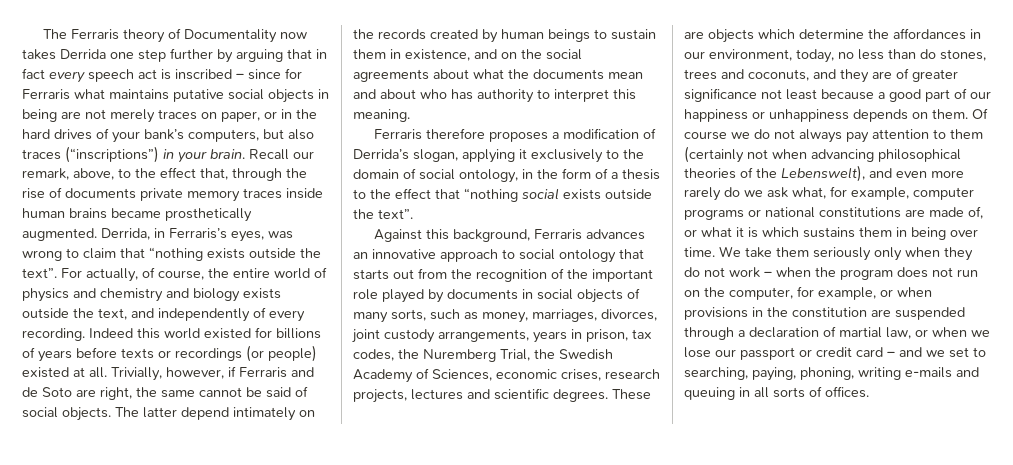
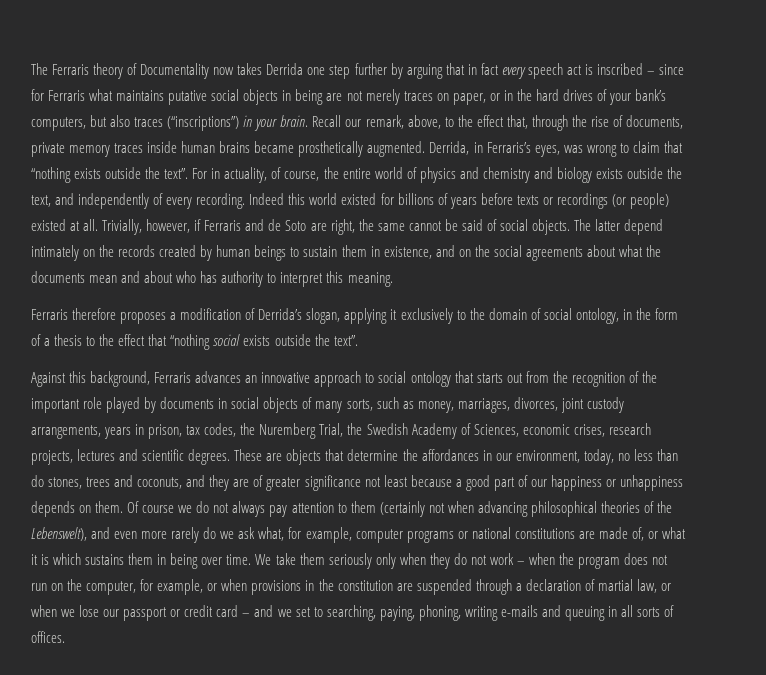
- Recall our remark, above, to the effect that, through the rise of documents private memory traces inside human brains became prosthetically augmented.
+ Recall our remark, above, to the effect that, through the rise of documents, private memory traces inside human brains became prosthetically augmented.
- For actually, of course, the entire world of physics and chemistry and biology exists outside the text, and independently of every recording.
+ For in actuality, of course, the entire world of physics and chemistry and biology exists outside the text, and independently of every recording.
- These are objects which determine the affordances in our environment, today, no less than do stones, trees and coconuts, and they are of greater significance not least because a good part of our happiness or unhappiness depends on them.
+ These are objects that determine the affordances in our environment, today, no less than do stones, trees and coconuts, and they are of greater significance not least because a good part of our happiness or unhappiness depends on them.

